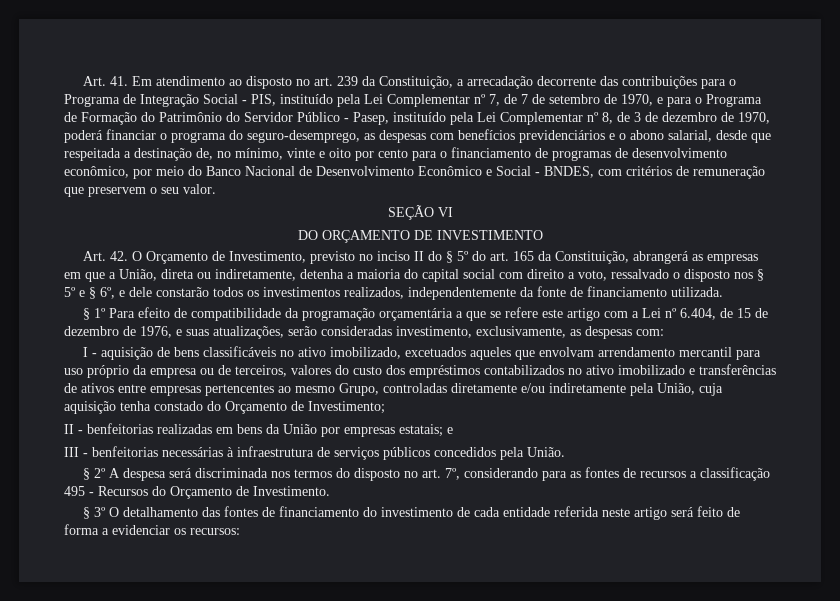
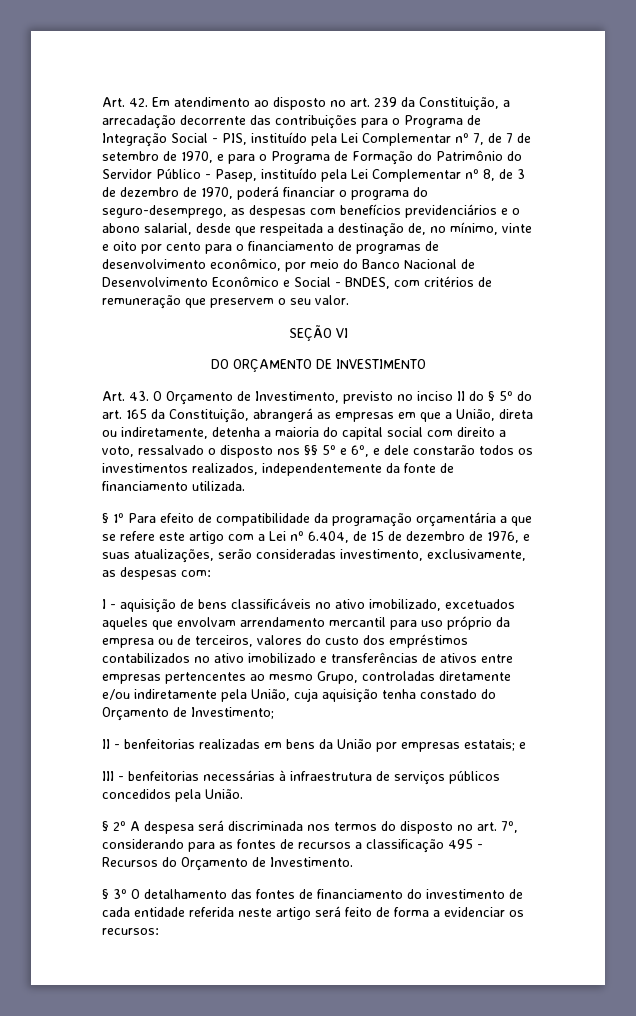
- Art. 41. Em atendimento ao disposto no art. 239 da Constituição, a arrecadação decorrente das contribuições para o Programa de Integração Social - PIS, instituído pela Lei Complementar nº 7, de 7 de setembro de 1970, e para o Programa de Formação do Patrimônio do Servidor Público - Pasep, instituído pela Lei Complementar nº 8, de 3 de dezembro de 1970, poderá financiar o programa do seguro-desemprego, as despesas com benefícios previdenciários e o abono salarial, desde que respeitada a destinação de, no mínimo, vinte e oito por cento para o financiamento de programas de desenvolvimento econômico, por meio do Banco Nacional de Desenvolvimento Econômico e Social - BNDES, com critérios de remuneração que preservem o seu valor.
+ Art. 42. Em atendimento ao disposto no art. 239 da Constituição, a arrecadação decorrente das contribuições para o Programa de Integração Social - PIS, instituído pela Lei Complementar nº 7, de 7 de setembro de 1970, e para o Programa de Formação do Patrimônio do Servidor Público - Pasep, instituído pela Lei Complementar nº 8, de 3 de dezembro de 1970, poderá financiar o programa do seguro-desemprego, as despesas com benefícios previdenciários e o abono salarial, desde que respeitada a destinação de, no mínimo, vinte e oito por cento para o financiamento de programas de desenvolvimento econômico, por meio do Banco Nacional de Desenvolvimento Econômico e Social - BNDES, com critérios de remuneração que preservem o seu valor.
- Art. 42. O Orçamento de Investimento, previsto no inciso II do § 5º do art. 165 da Constituição, abrangerá as empresas em que a União, direta ou indiretamente, detenha a maioria do capital social com direito a voto, ressalvado o disposto nos § 5º e § 6º, e dele constarão todos os investimentos realizados, independentemente da fonte de financiamento utilizada.
+ Art. 43. O Orçamento de Investimento, previsto no inciso II do § 5º do art. 165 da Constituição, abrangerá as empresas em que a União, direta ou indiretamente, detenha a maioria do capital social com direito a voto, ressalvado o disposto nos §§ 5º e 6º, e dele constarão todos os investimentos realizados, independentemente da fonte de financiamento utilizada.

